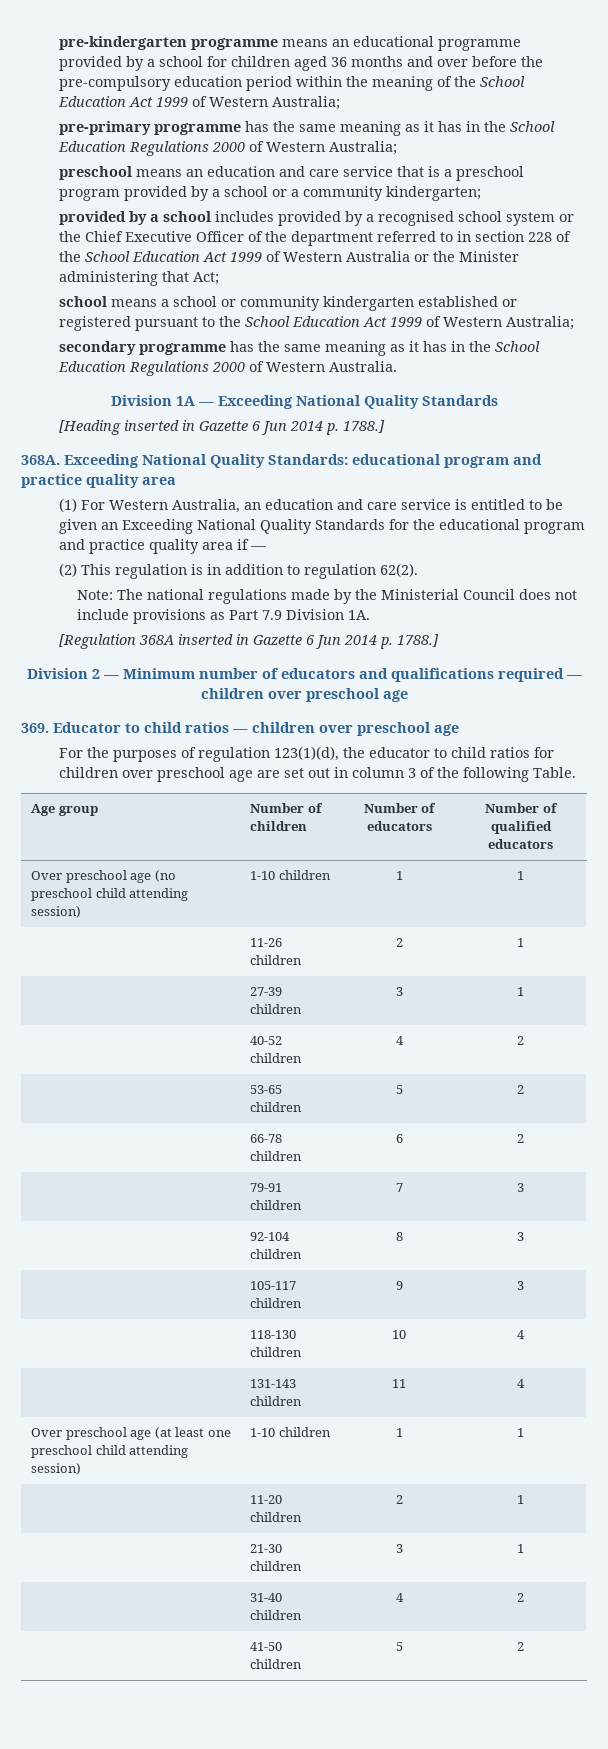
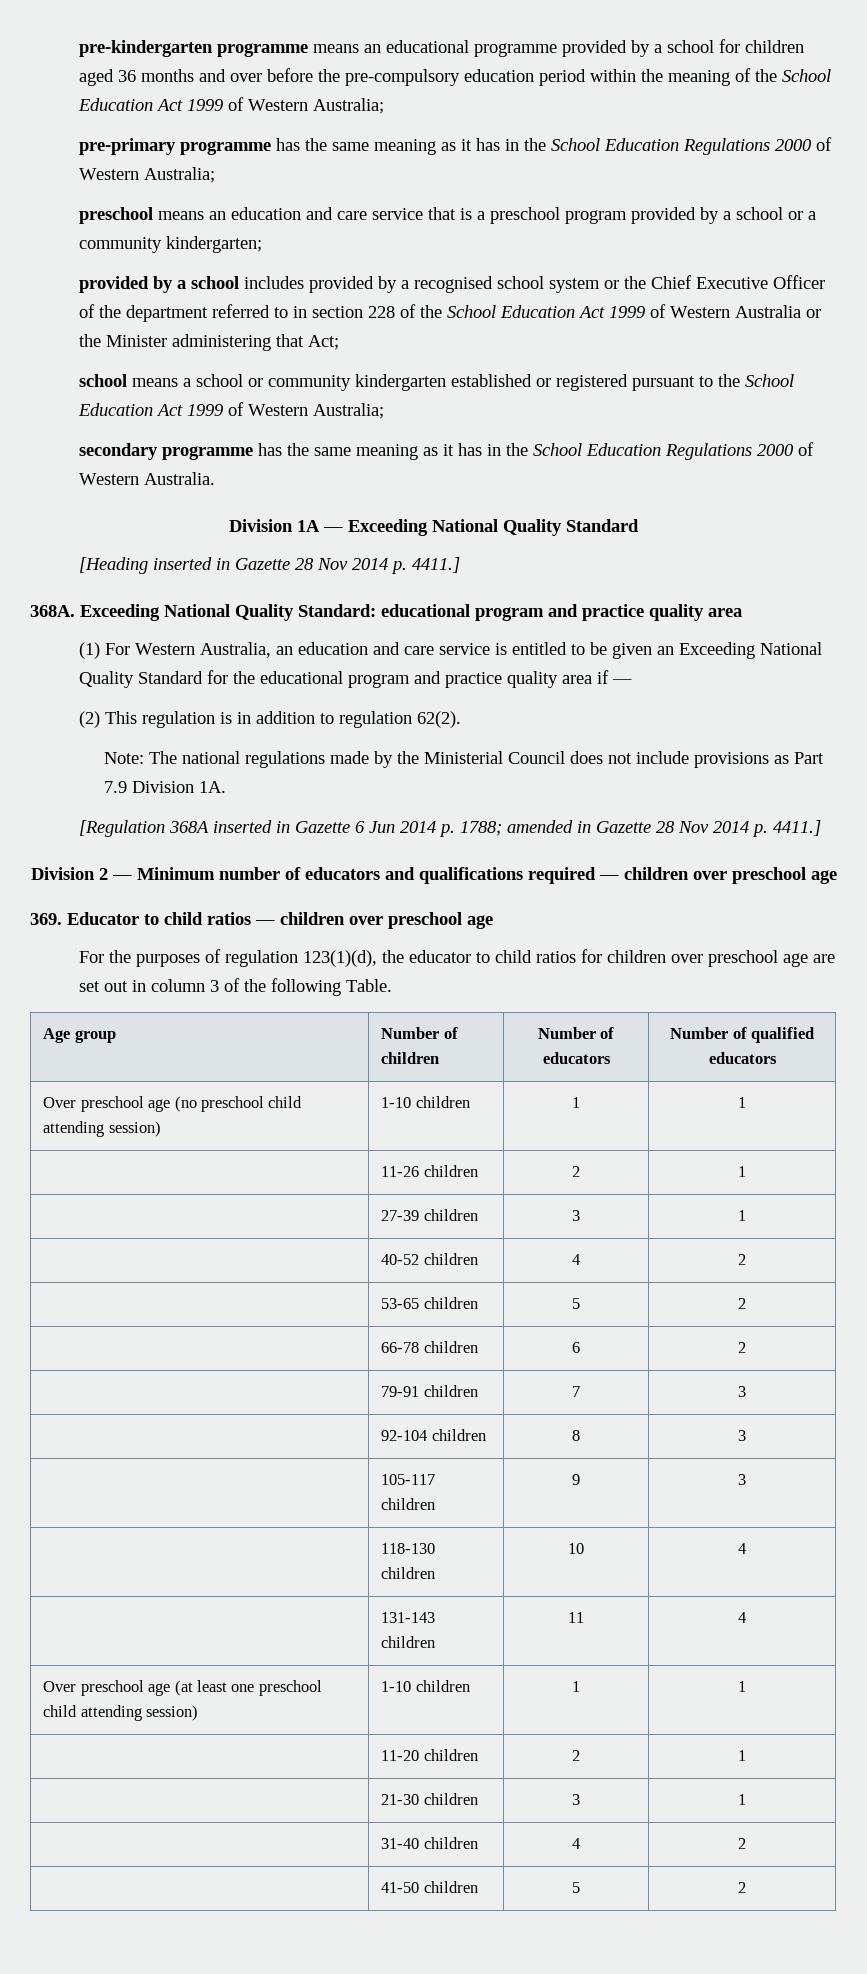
- Division 1A — Exceeding National Quality Standards
+ Division 1A — Exceeding National Quality Standard
- [Heading inserted in Gazette 6 Jun 2014 p. 1788.]
+ [Heading inserted in Gazette 28 Nov 2014 p. 4411.]
- Exceeding National Quality Standards: educational program and practice quality area
+ Exceeding National Quality Standard: educational program and practice quality area
- (1) For Western Australia, an education and care service is entitled to be given an Exceeding National Quality Standards for the educational program and practice quality area if —
+ (1) For Western Australia, an education and care service is entitled to be given an Exceeding National Quality Standard for the educational program and practice quality area if —
- [Regulation 368A inserted in Gazette 6 Jun 2014 p. 1788.]
+ [Regulation 368A inserted in Gazette 6 Jun 2014 p. 1788; amended in Gazette 28 Nov 2014 p. 4411.]

